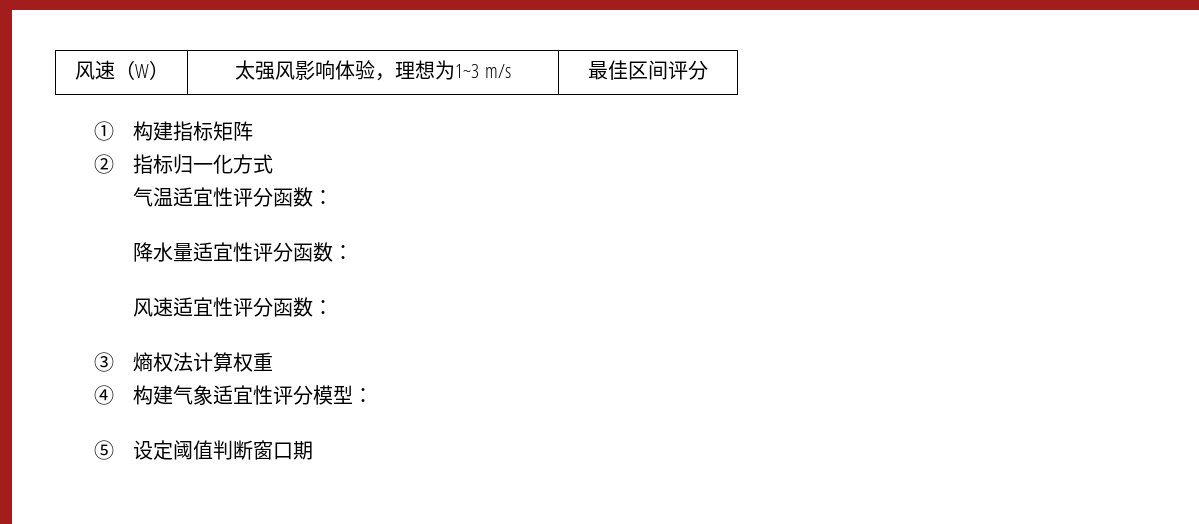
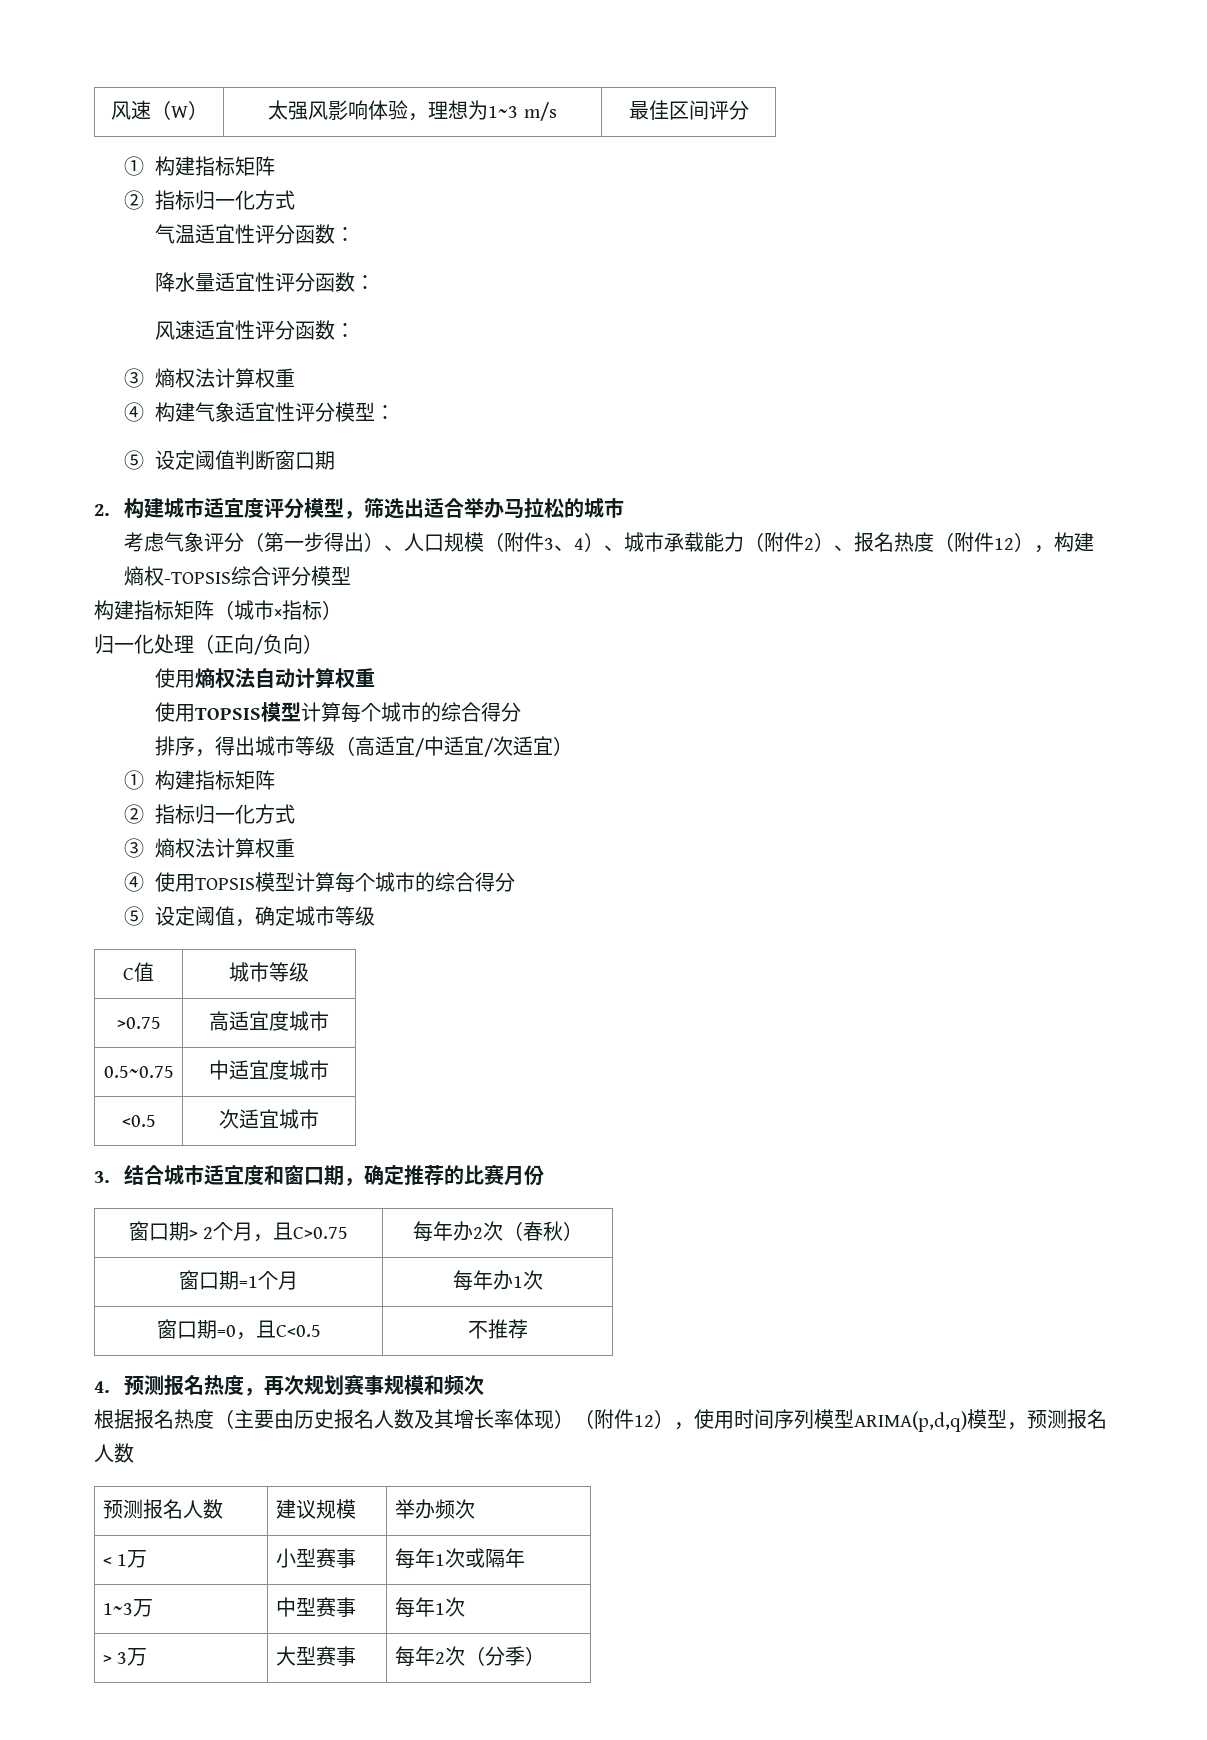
+ 2.构建城市适宜度评分模型，筛选出适合举办马拉松的城市
+ 考虑气象评分（第一步得出）、人口规模（附件3、4）、城市承载能力（附件2）、报名热度（附件12），构建熵权-TOPSIS综合评分模型
+ 构建指标矩阵（城市×指标）
+ 归一化处理（正向/负向）
+ 使用熵权法自动计算权重
+ 使用TOPSIS模型计算每个城市的综合得分
+ 排序，得出城市等级（高适宜/中适宜/次适宜）
+ ①构建指标矩阵
+ ②指标归一化方式
+ ③熵权法计算权重
+ ④使用TOPSIS模型计算每个城市的综合得分
+ ⑤设定阈值，确定城市等级
+ C值 | 城市等级
+ >0.75 | 高适宜度城市
+ 0.5~0.75 | 中适宜度城市
+ <0.5 | 次适宜城市
+ 3.结合城市适宜度和窗口期，确定推荐的比赛月份
+ 窗口期> 2个月，且C>0.75 | 每年办2次（春秋）
+ 窗口期=1个月 | 每年办1次
+ 窗口期=0，且C<0.5 | 不推荐
+ 4.预测报名热度，再次规划赛事规模和频次
+ 根据报名热度（主要由历史报名人数及其增长率体现）（附件12），使用时间序列模型ARIMA(p,d,q)模型，预测报名人数
+ 预测报名人数 | 建议规模 | 举办频次
+ < 1万 | 小型赛事 | 每年1次或隔年
+ 1~3万 | 中型赛事 | 每年1次
+ > 3万 | 大型赛事 | 每年2次（分季）

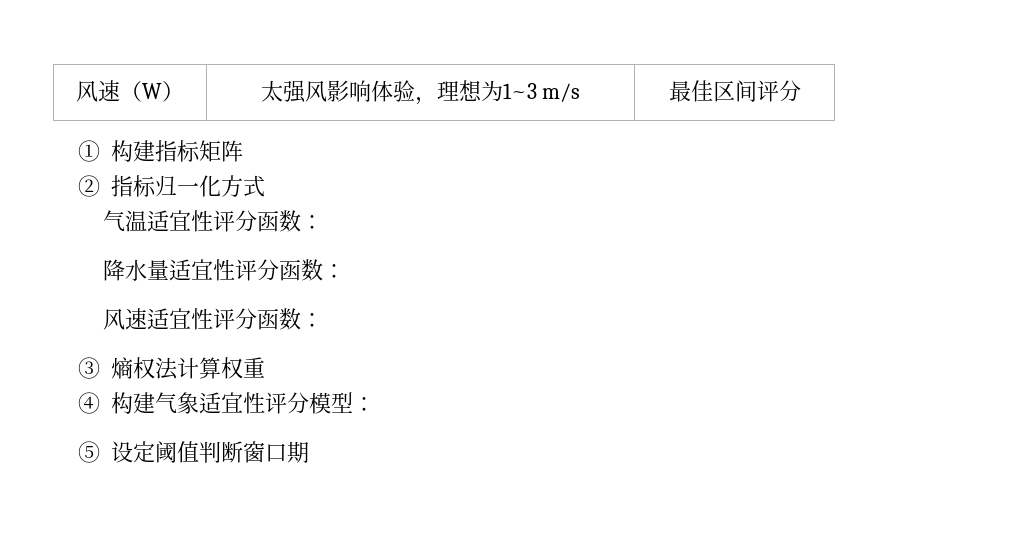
- 2.构建城市适宜度评分模型，筛选出适合举办马拉松的城市
- 考虑气象评分（第一步得出）、人口规模（附件3、4）、城市承载能力（附件2）、报名热度（附件12），构建熵权-TOPSIS综合评分模型
- 构建指标矩阵（城市×指标）
- 归一化处理（正向/负向）
- 使用熵权法自动计算权重
- 使用TOPSIS模型计算每个城市的综合得分
- 排序，得出城市等级（高适宜/中适宜/次适宜）
- ①构建指标矩阵
- ②指标归一化方式
- ③熵权法计算权重
- ④使用TOPSIS模型计算每个城市的综合得分
- ⑤设定阈值，确定城市等级
- C值 | 城市等级
- >0.75 | 高适宜度城市
- 0.5~0.75 | 中适宜度城市
- <0.5 | 次适宜城市
- 3.结合城市适宜度和窗口期，确定推荐的比赛月份
- 窗口期> 2个月，且C>0.75 | 每年办2次（春秋）
- 窗口期=1个月 | 每年办1次
- 窗口期=0，且C<0.5 | 不推荐
- 4.预测报名热度，再次规划赛事规模和频次
- 根据报名热度（主要由历史报名人数及其增长率体现）（附件12），使用时间序列模型ARIMA(p,d,q)模型，预测报名人数
- 预测报名人数 | 建议规模 | 举办频次
- < 1万 | 小型赛事 | 每年1次或隔年
- 1~3万 | 中型赛事 | 每年1次
- > 3万 | 大型赛事 | 每年2次（分季）

